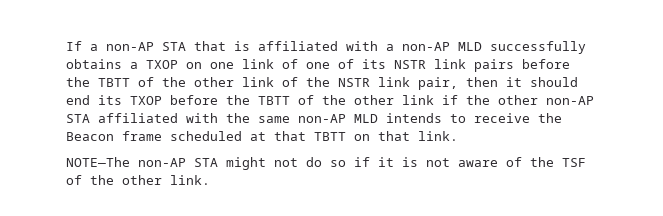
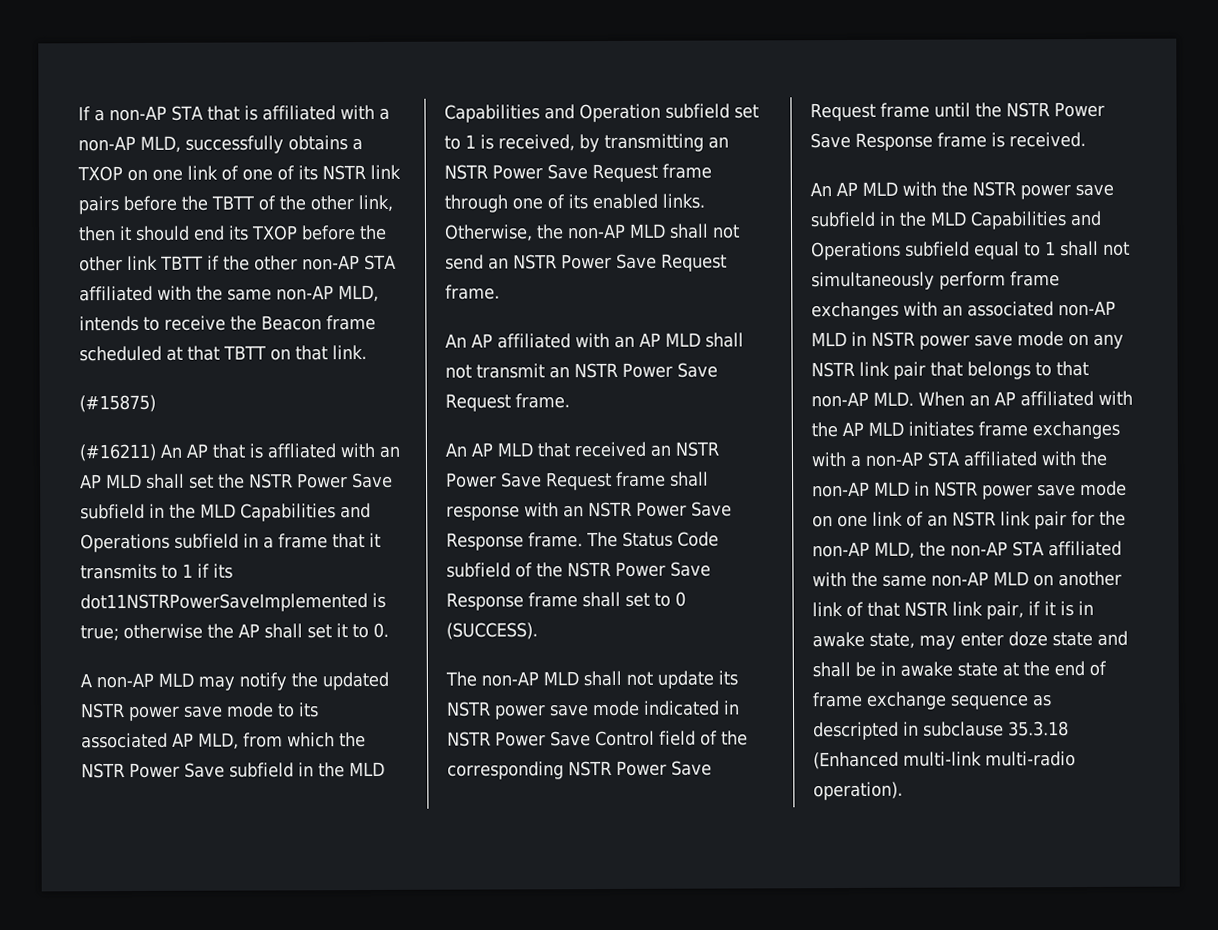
- If a non-AP STA that is affiliated with a non-AP MLD successfully obtains a TXOP on one link of one of its NSTR link pairs before the TBTT of the other link of the NSTR link pair, then it should end its TXOP before the TBTT of the other link if the other non-AP STA affiliated with the same non-AP MLD intends to receive the Beacon frame scheduled at that TBTT on that link.
+ If a non-AP STA that is affiliated with a non-AP MLD, successfully obtains a TXOP on one link of one of its NSTR link pairs before the TBTT of the other link, then it should end its TXOP before the other link TBTT if the other non-AP STA affiliated with the same non-AP MLD, intends to receive the Beacon frame scheduled at that TBTT on that link.
- NOTE—The non-AP STA might not do so if it is not aware of the TSF of the other link.
+ (#15875)
+ (#16211) An AP that is affliated with an AP MLD shall set the NSTR Power Save subfield in the MLD Capabilities and Operations subfield in a frame that it transmits to 1 if its dot11NSTRPowerSaveImplemented is true; otherwise the AP shall set it to 0.
+ A non-AP MLD may notify the updated NSTR power save mode to its associated AP MLD, from which the NSTR Power Save subfield in the MLD Capabilities and Operation subfield set to 1 is received, by transmitting an NSTR Power Save Request frame through one of its enabled links. Otherwise, the non-AP MLD shall not send an NSTR Power Save Request frame.
+ An AP affiliated with an AP MLD shall not transmit an NSTR Power Save Request frame.
+ An AP MLD that received an NSTR Power Save Request frame shall response with an NSTR Power Save Response frame. The Status Code subfield of the NSTR Power Save Response frame shall set to 0 (SUCCESS).
+ The non-AP MLD shall not update its NSTR power save mode indicated in NSTR Power Save Control field of the corresponding NSTR Power Save Request frame until the NSTR Power Save Response frame is received.
+ An AP MLD with the NSTR power save subfield in the MLD Capabilities and Operations subfield equal to 1 shall not simultaneously perform frame exchanges with an associated non-AP MLD in NSTR power save mode on any NSTR link pair that belongs to that non-AP MLD. When an AP affiliated with the AP MLD initiates frame exchanges with a non-AP STA affiliated with the non-AP MLD in NSTR power save mode on one link of an NSTR link pair for the non-AP MLD, the non-AP STA affiliated with the same non-AP MLD on another link of that NSTR link pair, if it is in awake state, may enter doze state and shall be in awake state at the end of frame exchange sequence as descripted in subclause 35.3.18 (Enhanced multi-link multi-radio operation).

